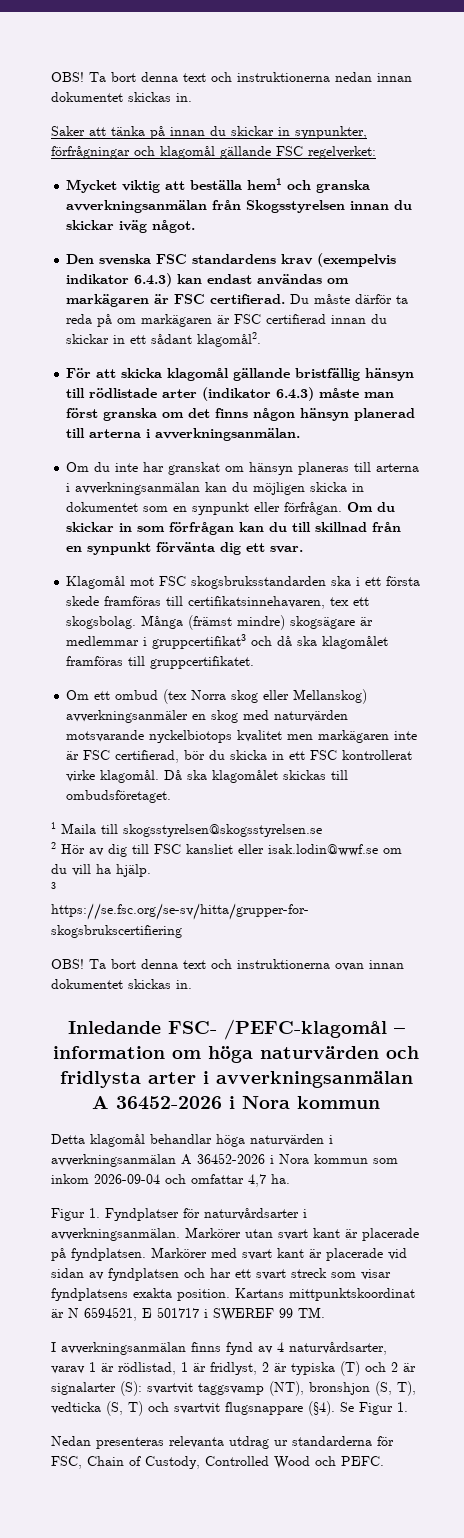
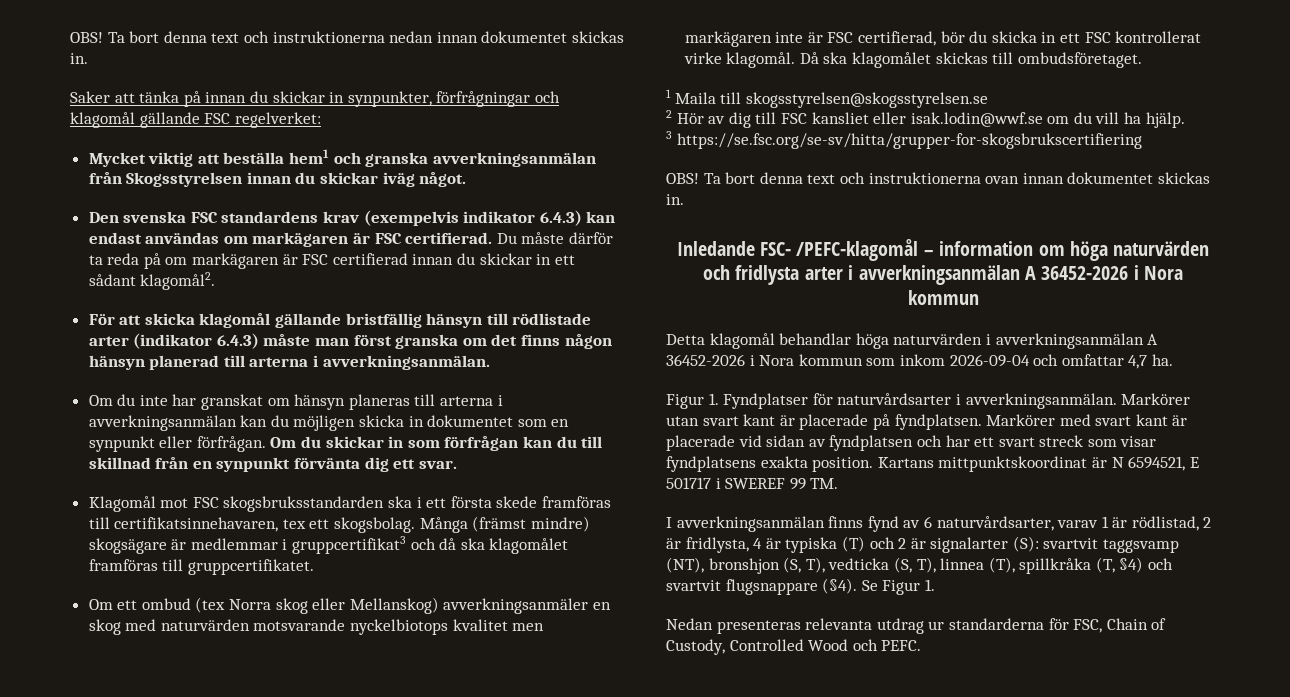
- I avverkningsanmälan finns fynd av 4 naturvårdsarter, varav 1 är rödlistad, 1 är fridlyst, 2 är typiska (T) och 2 är signalarter (S): svartvit taggsvamp (NT), bronshjon (S, T), vedticka (S, T) och svartvit flugsnappare (§4).
+ I avverkningsanmälan finns fynd av 6 naturvårdsarter, varav 1 är rödlistad, 2 är fridlysta, 4 är typiska (T) och 2 är signalarter (S): svartvit taggsvamp (NT), bronshjon (S, T), vedticka (S, T), linnea (T), spillkråka (T, §4) och svartvit flugsnappare (§4).

